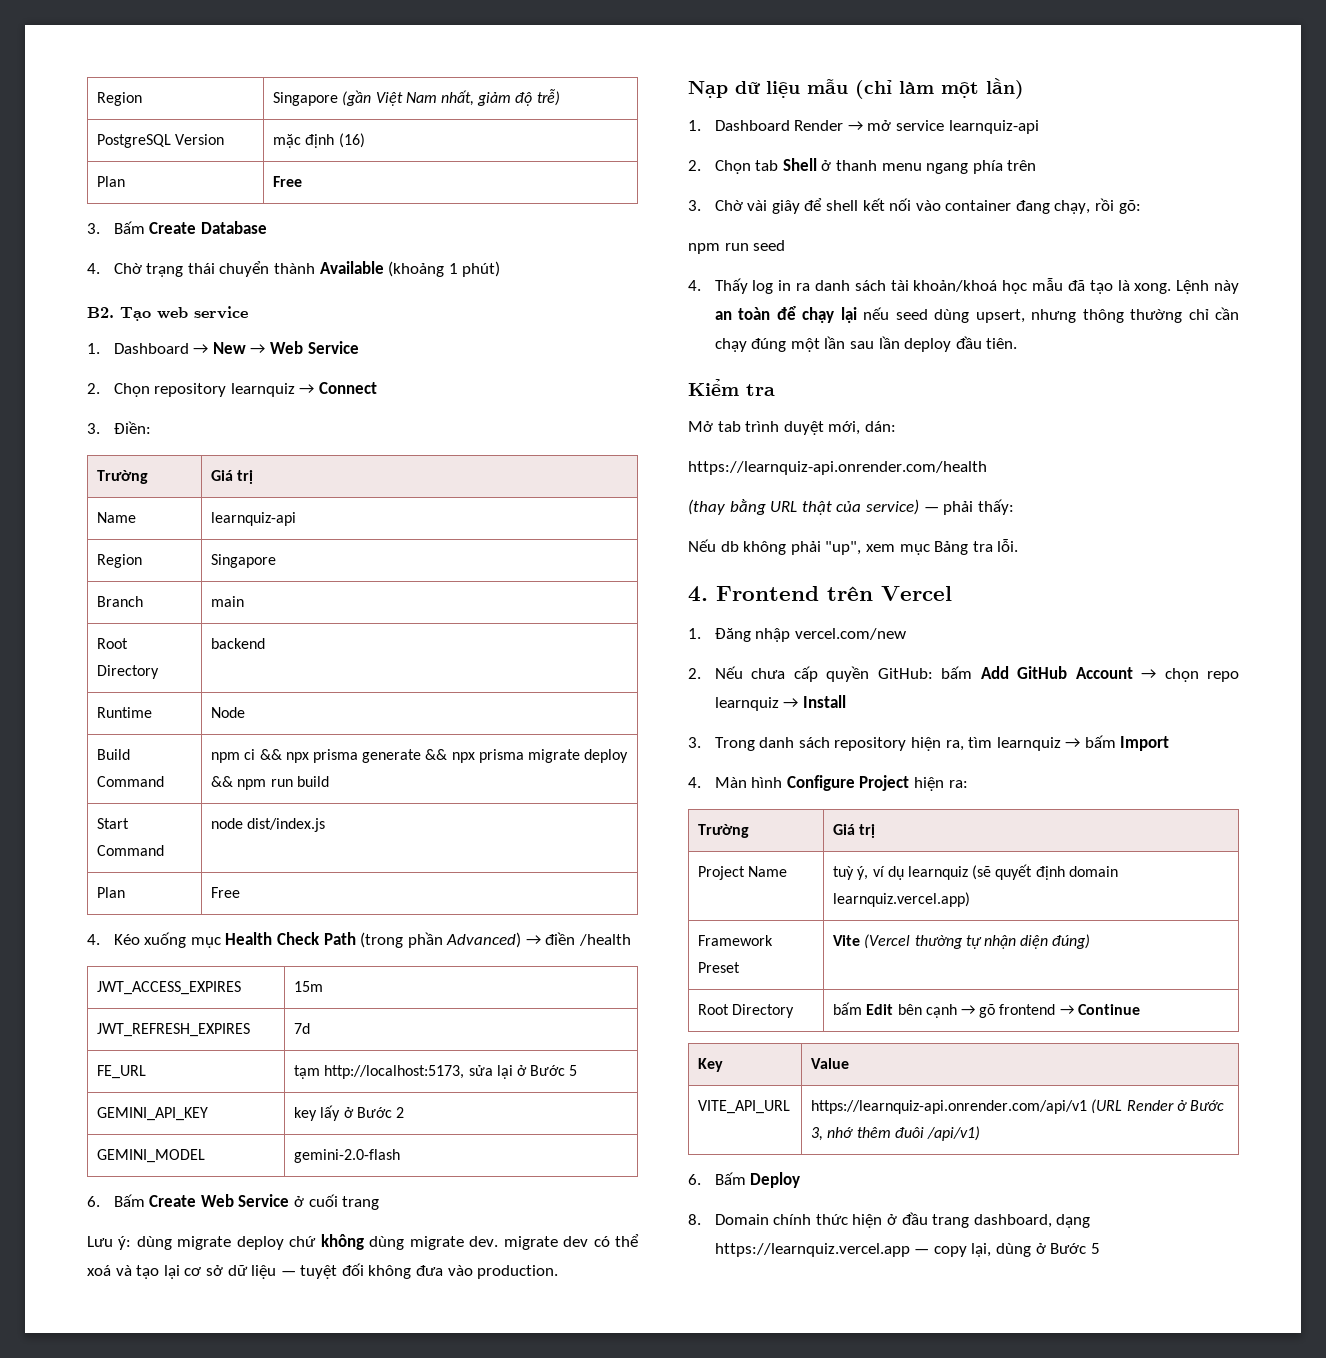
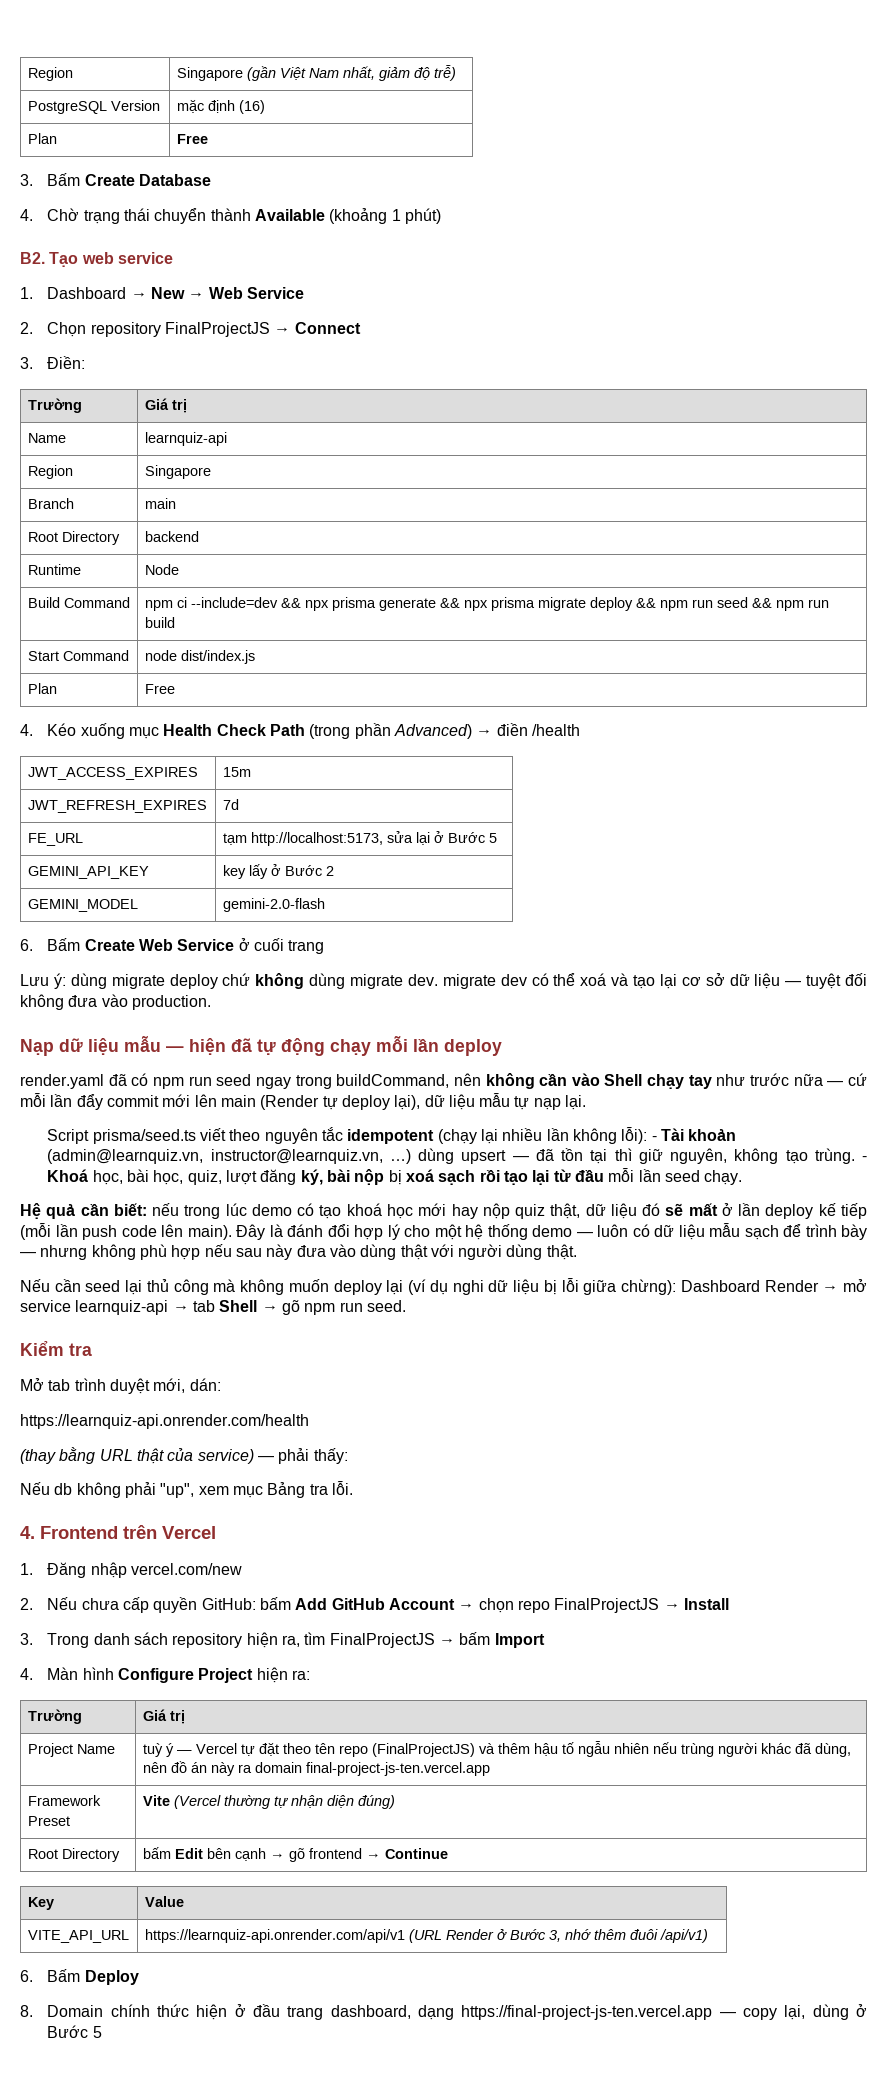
- 2. Chọn repository learnquiz → Connect
+ 2. Chọn repository FinalProjectJS → Connect
- Build Command | npm ci && npx prisma generate && npx prisma migrate deploy && npm run build
+ Build Command | npm ci --include=dev && npx prisma generate && npx prisma migrate deploy && npm run seed && npm run build
- Nạp dữ liệu mẫu (chỉ làm một lần)
- 1. Dashboard Render → mở service learnquiz-api
- 2. Chọn tab Shell ở thanh menu ngang phía trên
- 3. Chờ vài giây để shell kết nối vào container đang chạy, rồi gõ:
- npm run seed
- 4. Thấy log in ra danh sách tài khoản/khoá học mẫu đã tạo là xong. Lệnh này an toàn để chạy lại nếu seed dùng upsert, nhưng thông thường chỉ cần chạy đúng một lần sau lần deploy đầu tiên.
+ Nạp dữ liệu mẫu — hiện đã tự động chạy mỗi lần deploy
+ render.yaml đã có npm run seed ngay trong buildCommand, nên không cần vào Shell chạy tay như trước nữa — cứ mỗi lần đẩy commit mới lên main (Render tự deploy lại), dữ liệu mẫu tự nạp lại.
+ Script prisma/seed.ts viết theo nguyên tắc idempotent (chạy lại nhiều lần không lỗi): - Tài khoản (admin@learnquiz.vn, instructor@learnquiz.vn, …) dùng upsert — đã tồn tại thì giữ nguyên, không tạo trùng. - Khoá học, bài học, quiz, lượt đăng ký, bài nộp bị xoá sạch rồi tạo lại từ đầu mỗi lần seed chạy.
+ Hệ quả cần biết: nếu trong lúc demo có tạo khoá học mới hay nộp quiz thật, dữ liệu đó sẽ mất ở lần deploy kế tiếp (mỗi lần push code lên main). Đây là đánh đổi hợp lý cho một hệ thống demo — luôn có dữ liệu mẫu sạch để trình bày — nhưng không phù hợp nếu sau này đưa vào dùng thật với người dùng thật.
+ Nếu cần seed lại thủ công mà không muốn deploy lại (ví dụ nghi dữ liệu bị lỗi giữa chừng): Dashboard Render → mở service learnquiz-api → tab Shell → gõ npm run seed.
- 2. Nếu chưa cấp quyền GitHub: bấm Add GitHub Account → chọn repo learnquiz → Install
+ 2. Nếu chưa cấp quyền GitHub: bấm Add GitHub Account → chọn repo FinalProjectJS → Install
- 3. Trong danh sách repository hiện ra, tìm learnquiz → bấm Import
+ 3. Trong danh sách repository hiện ra, tìm FinalProjectJS → bấm Import
- Project Name | tuỳ ý, ví dụ learnquiz (sẽ quyết định domain learnquiz.vercel.app)
+ Project Name | tuỳ ý — Vercel tự đặt theo tên repo (FinalProjectJS) và thêm hậu tố ngẫu nhiên nếu trùng người khác đã dùng, nên đồ án này ra domain final-project-js-ten.vercel.app
- 8. Domain chính thức hiện ở đầu trang dashboard, dạng https://learnquiz.vercel.app — copy lại, dùng ở Bước 5
+ 8. Domain chính thức hiện ở đầu trang dashboard, dạng https://final-project-js-ten.vercel.app — copy lại, dùng ở Bước 5

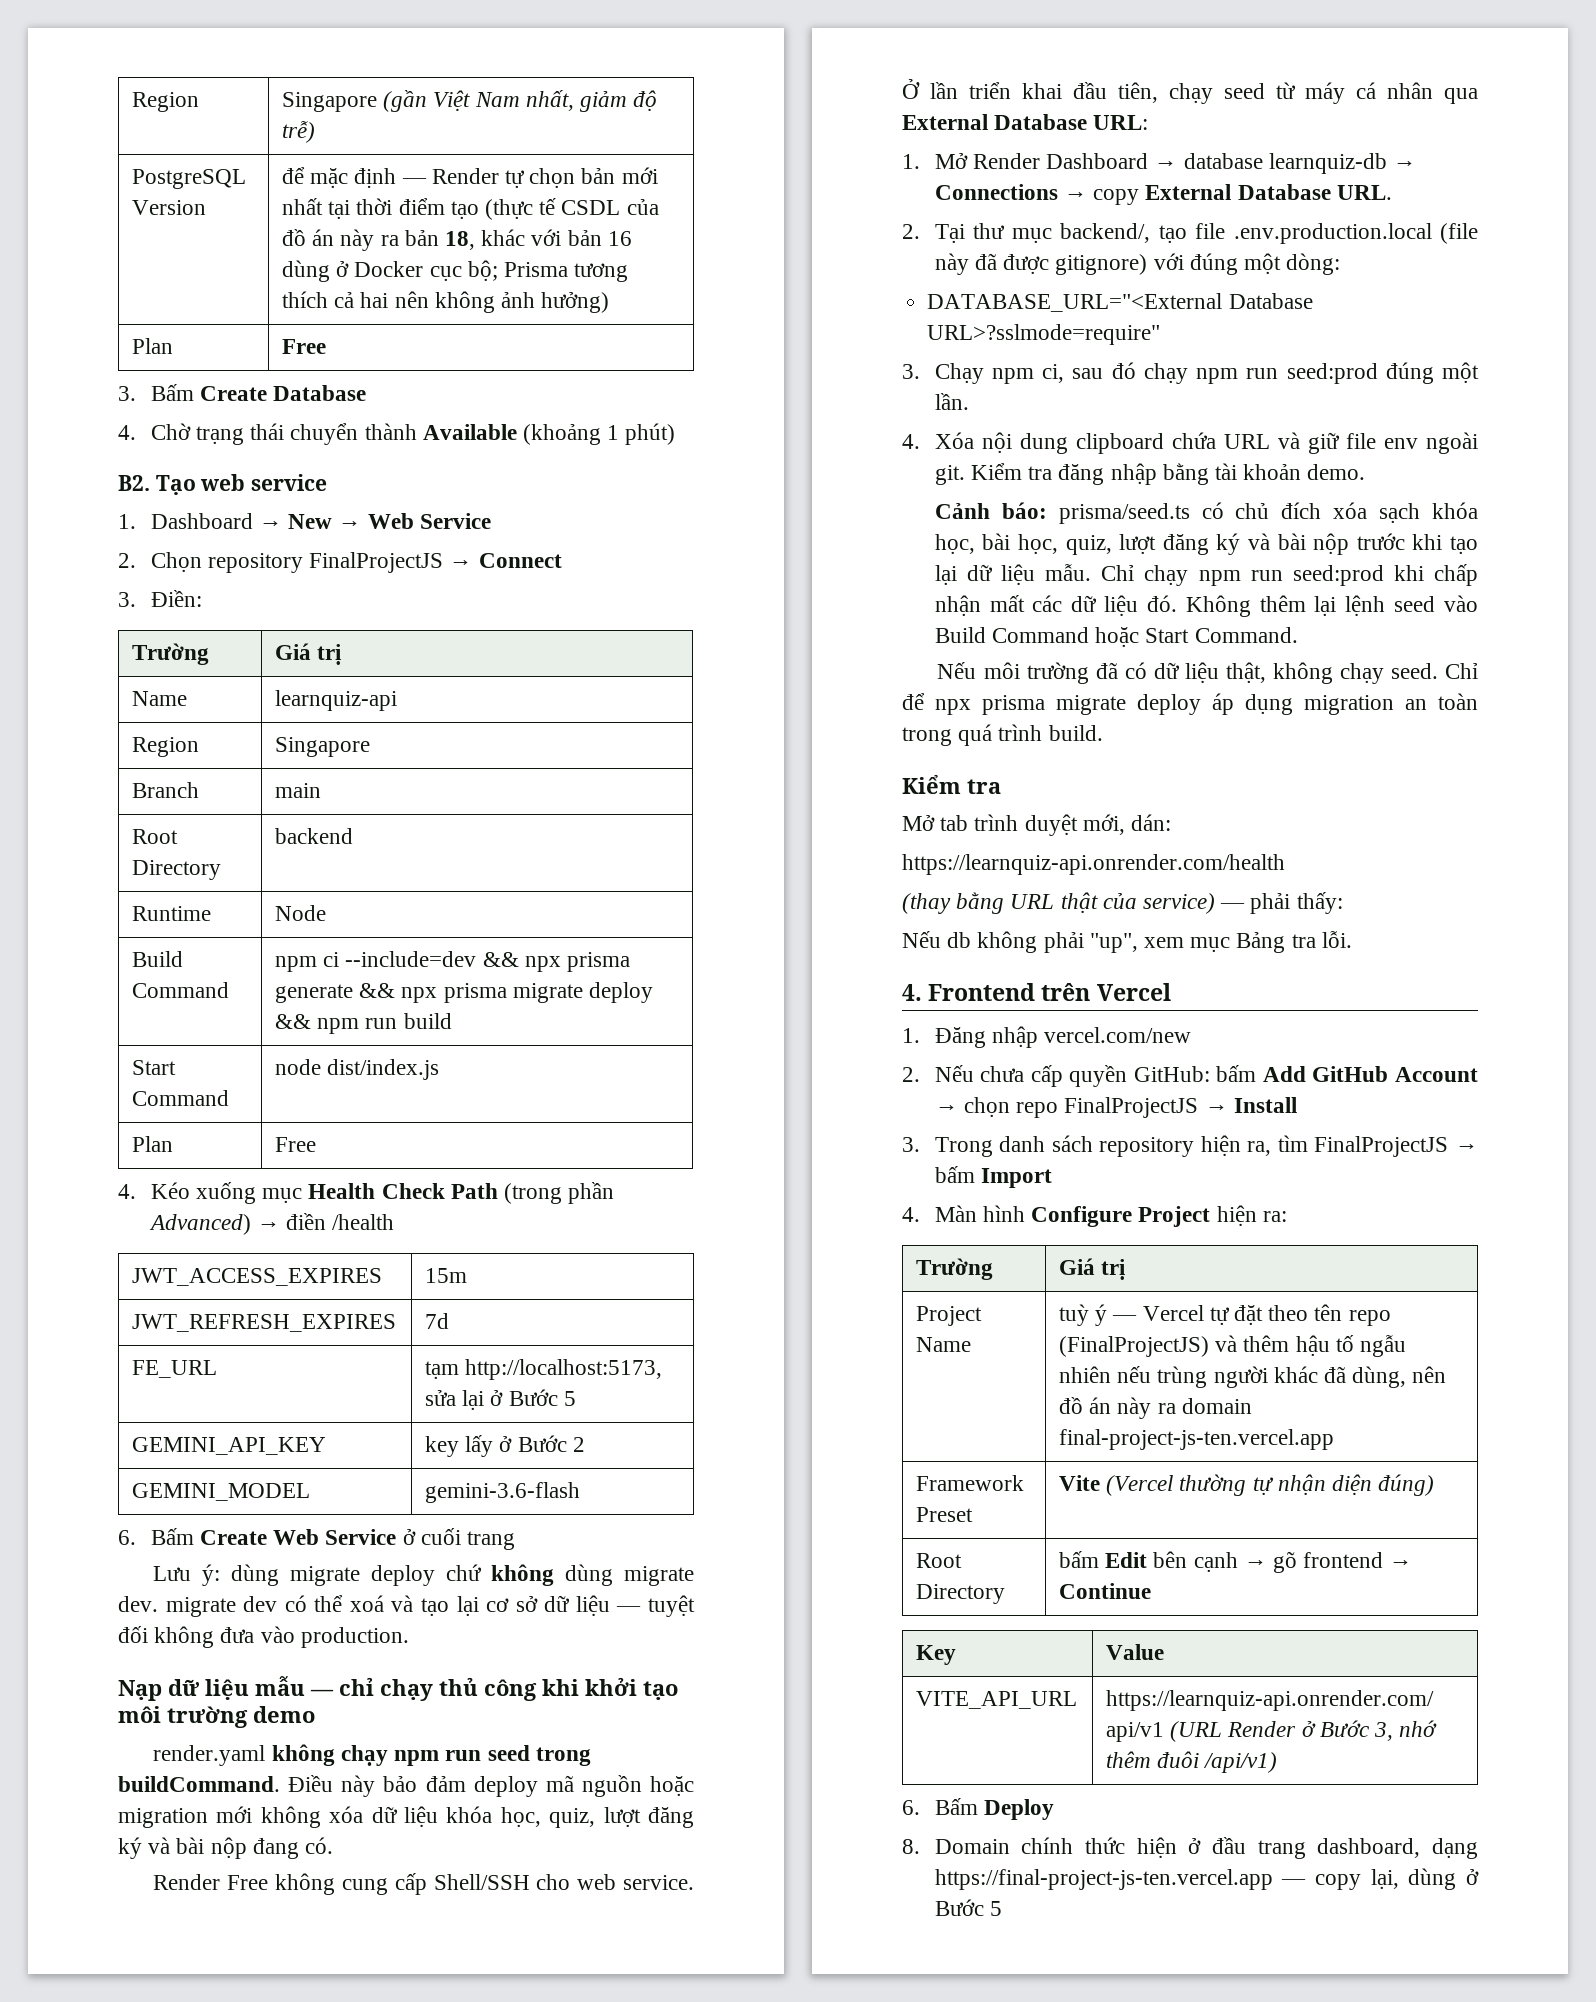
- mặc định (16)
+ để mặc định — Render tự chọn bản mới nhất tại thời điểm tạo (thực tế CSDL của đồ án này ra bản 18, khác với bản 16 dùng ở Docker cục bộ; Prisma tương thích cả hai nên không ảnh hưởng)
- Build Command | npm ci --include=dev && npx prisma generate && npx prisma migrate deploy && npm run seed && npm run build
+ Build Command | npm ci --include=dev && npx prisma generate && npx prisma migrate deploy && npm run build
- GEMINI_MODEL | gemini-2.0-flash
+ GEMINI_MODEL | gemini-3.6-flash
- Nạp dữ liệu mẫu — hiện đã tự động chạy mỗi lần deploy
+ Nạp dữ liệu mẫu — chỉ chạy thủ công khi khởi tạo môi trường demo
- render.yaml đã có npm run seed ngay trong buildCommand, nên không cần vào Shell chạy tay như trước nữa — cứ mỗi lần đẩy commit mới lên main (Render tự deploy lại), dữ liệu mẫu tự nạp lại.
- Script prisma/seed.ts viết theo nguyên tắc idempotent (chạy lại nhiều lần không lỗi): - Tài khoản (admin@learnquiz.vn, instructor@learnquiz.vn, …) dùng upsert — đã tồn tại thì giữ nguyên, không tạo trùng. - Khoá học, bài học, quiz, lượt đăng ký, bài nộp bị xoá sạch rồi tạo lại từ đầu mỗi lần seed chạy.
- Hệ quả cần biết: nếu trong lúc demo có tạo khoá học mới hay nộp quiz thật, dữ liệu đó sẽ mất ở lần deploy kế tiếp (mỗi lần push code lên main). Đây là đánh đổi hợp lý cho một hệ thống demo — luôn có dữ liệu mẫu sạch để trình bày — nhưng không phù hợp nếu sau này đưa vào dùng thật với người dùng thật.
- Nếu cần seed lại thủ công mà không muốn deploy lại (ví dụ nghi dữ liệu bị lỗi giữa chừng): Dashboard Render → mở service learnquiz-api → tab Shell → gõ npm run seed.
+ render.yaml không chạy npm run seed trong buildCommand. Điều này bảo đảm deploy mã nguồn hoặc migration mới không xóa dữ liệu khóa học, quiz, lượt đăng ký và bài nộp đang có.
+ Render Free không cung cấp Shell/SSH cho web service. Ở lần triển khai đầu tiên, chạy seed từ máy cá nhân qua External Database URL:
+ 1. Mở Render Dashboard → database learnquiz-db → Connections → copy External Database URL.
+ 2. Tại thư mục backend/, tạo file .env.production.local (file này đã được gitignore) với đúng một dòng:
+ DATABASE_URL="<External Database URL>?sslmode=require"
+ 3. Chạy npm ci, sau đó chạy npm run seed:prod đúng một lần.
+ 4. Xóa nội dung clipboard chứa URL và giữ file env ngoài git. Kiểm tra đăng nhập bằng tài khoản demo.
+ Cảnh báo: prisma/seed.ts có chủ đích xóa sạch khóa học, bài học, quiz, lượt đăng ký và bài nộp trước khi tạo lại dữ liệu mẫu. Chỉ chạy npm run seed:prod khi chấp nhận mất các dữ liệu đó. Không thêm lại lệnh seed vào Build Command hoặc Start Command.
+ Nếu môi trường đã có dữ liệu thật, không chạy seed. Chỉ để npx prisma migrate deploy áp dụng migration an toàn trong quá trình build.

